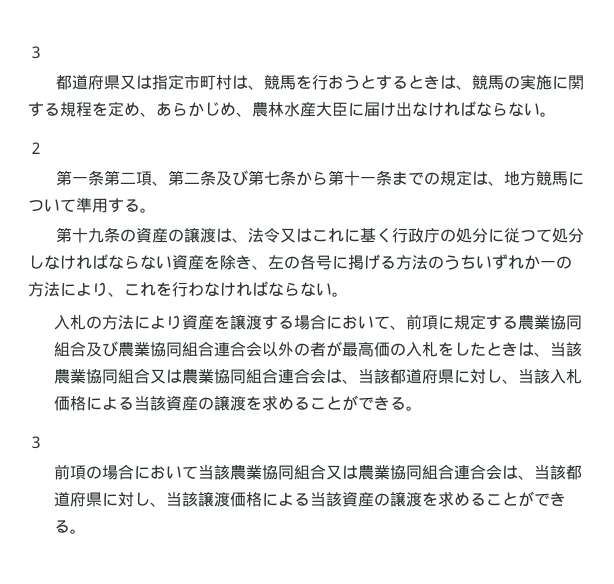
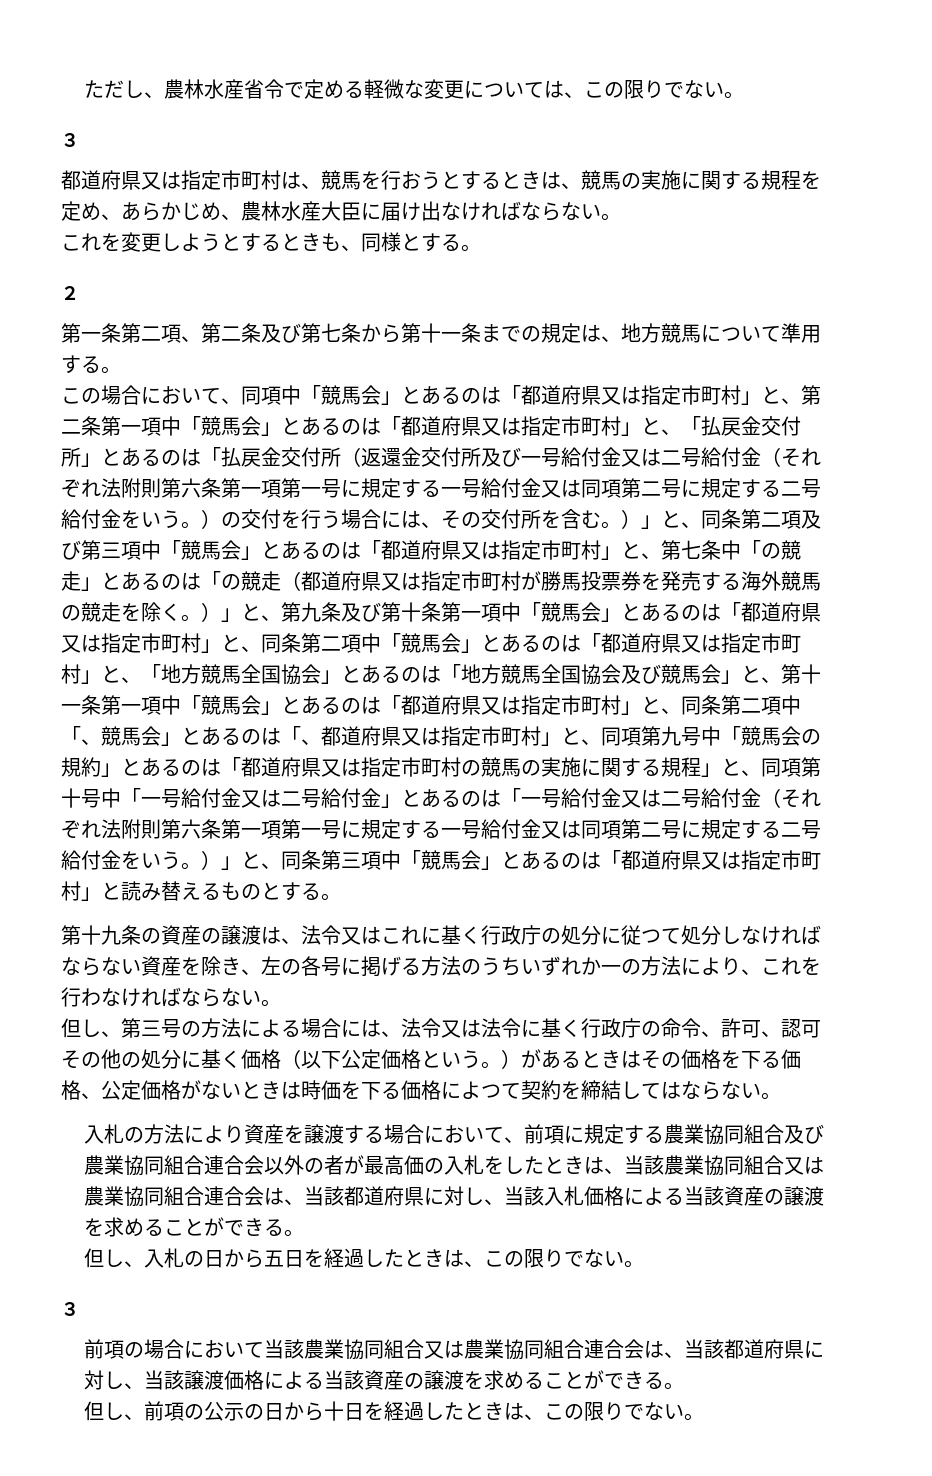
+ ただし、農林水産省令で定める軽微な変更については、この限りでない。
+ これを変更しようとするときも、同様とする。
+ この場合において、同項中「競馬会」とあるのは「都道府県又は指定市町村」と、第二条第一項中「競馬会」とあるのは「都道府県又は指定市町村」と、「払戻金交付所」とあるのは「払戻金交付所（返還金交付所及び一号給付金又は二号給付金（それぞれ法附則第六条第一項第一号に規定する一号給付金又は同項第二号に規定する二号給付金をいう。）の交付を行う場合には、その交付所を含む。）」と、同条第二項及び第三項中「競馬会」とあるのは「都道府県又は指定市町村」と、第七条中「の競走」とあるのは「の競走（都道府県又は指定市町村が勝馬投票券を発売する海外競馬の競走を除く。）」と、第九条及び第十条第一項中「競馬会」とあるのは「都道府県又は指定市町村」と、同条第二項中「競馬会」とあるのは「都道府県又は指定市町村」と、「地方競馬全国協会」とあるのは「地方競馬全国協会及び競馬会」と、第十一条第一項中「競馬会」とあるのは「都道府県又は指定市町村」と、同条第二項中「、競馬会」とあるのは「、都道府県又は指定市町村」と、同項第九号中「競馬会の規約」とあるのは「都道府県又は指定市町村の競馬の実施に関する規程」と、同項第十号中「一号給付金又は二号給付金」とあるのは「一号給付金又は二号給付金（それぞれ法附則第六条第一項第一号に規定する一号給付金又は同項第二号に規定する二号給付金をいう。）」と、同条第三項中「競馬会」とあるのは「都道府県又は指定市町村」と読み替えるものとする。
+ 但し、第三号の方法による場合には、法令又は法令に基く行政庁の命令、許可、認可その他の処分に基く価格（以下公定価格という。）があるときはその価格を下る価格、公定価格がないときは時価を下る価格によつて契約を締結してはならない。
+ 但し、入札の日から五日を経過したときは、この限りでない。
+ 但し、前項の公示の日から十日を経過したときは、この限りでない。

